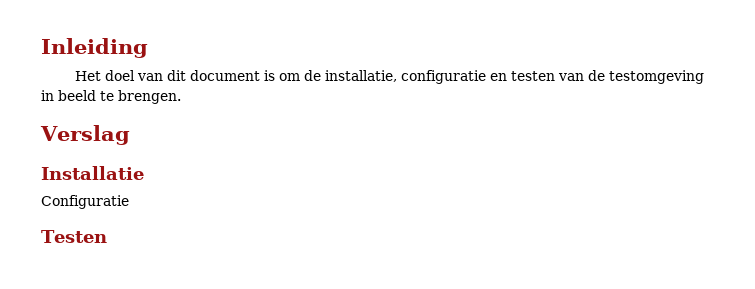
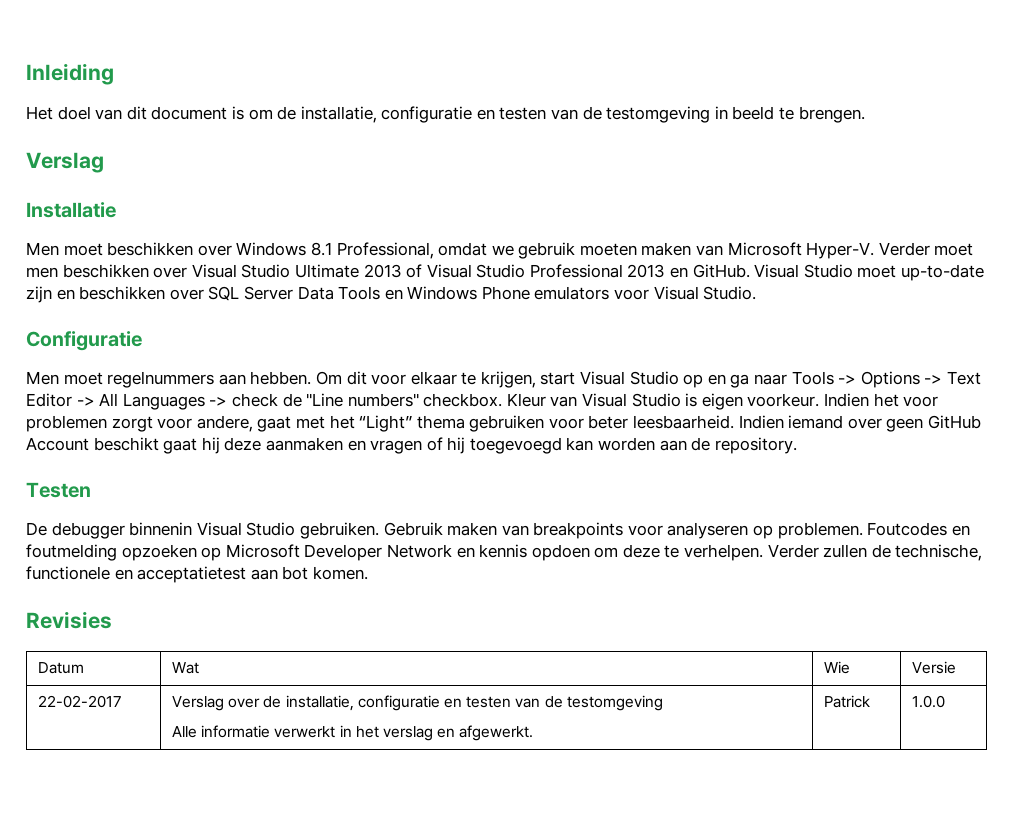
+ Men moet beschikken over Windows 8.1 Professional, omdat we gebruik moeten maken van Microsoft Hyper-V. Verder moet men beschikken over Visual Studio Ultimate 2013 of Visual Studio Professional 2013 en GitHub. Visual Studio moet up-to-date zijn en beschikken over SQL Server Data Tools en Windows Phone emulators voor Visual Studio.
  Configuratie
+ Men moet regelnummers aan hebben. Om dit voor elkaar te krijgen, start Visual Studio op en ga naar Tools -> Options -> Text Editor -> All Languages -> check de "Line numbers" checkbox. Kleur van Visual Studio is eigen voorkeur. Indien het voor problemen zorgt voor andere, gaat met het “Light” thema gebruiken voor beter leesbaarheid. Indien iemand over geen GitHub Account beschikt gaat hij deze aanmaken en vragen of hij toegevoegd kan worden aan de repository.
  Testen
+ De debugger binnenin Visual Studio gebruiken. Gebruik maken van breakpoints voor analyseren op problemen. Foutcodes en foutmelding opzoeken op Microsoft Developer Network en kennis opdoen om deze te verhelpen. Verder zullen de technische, functionele en acceptatietest aan bot komen.
+ Revisies
+ Datum | Wat | Wie | Versie
+ 22-02-2017 | Verslag over de installatie, configuratie en testen van de testomgeving
+ Alle informatie verwerkt in het verslag en afgewerkt. | Patrick | 1.0.0

